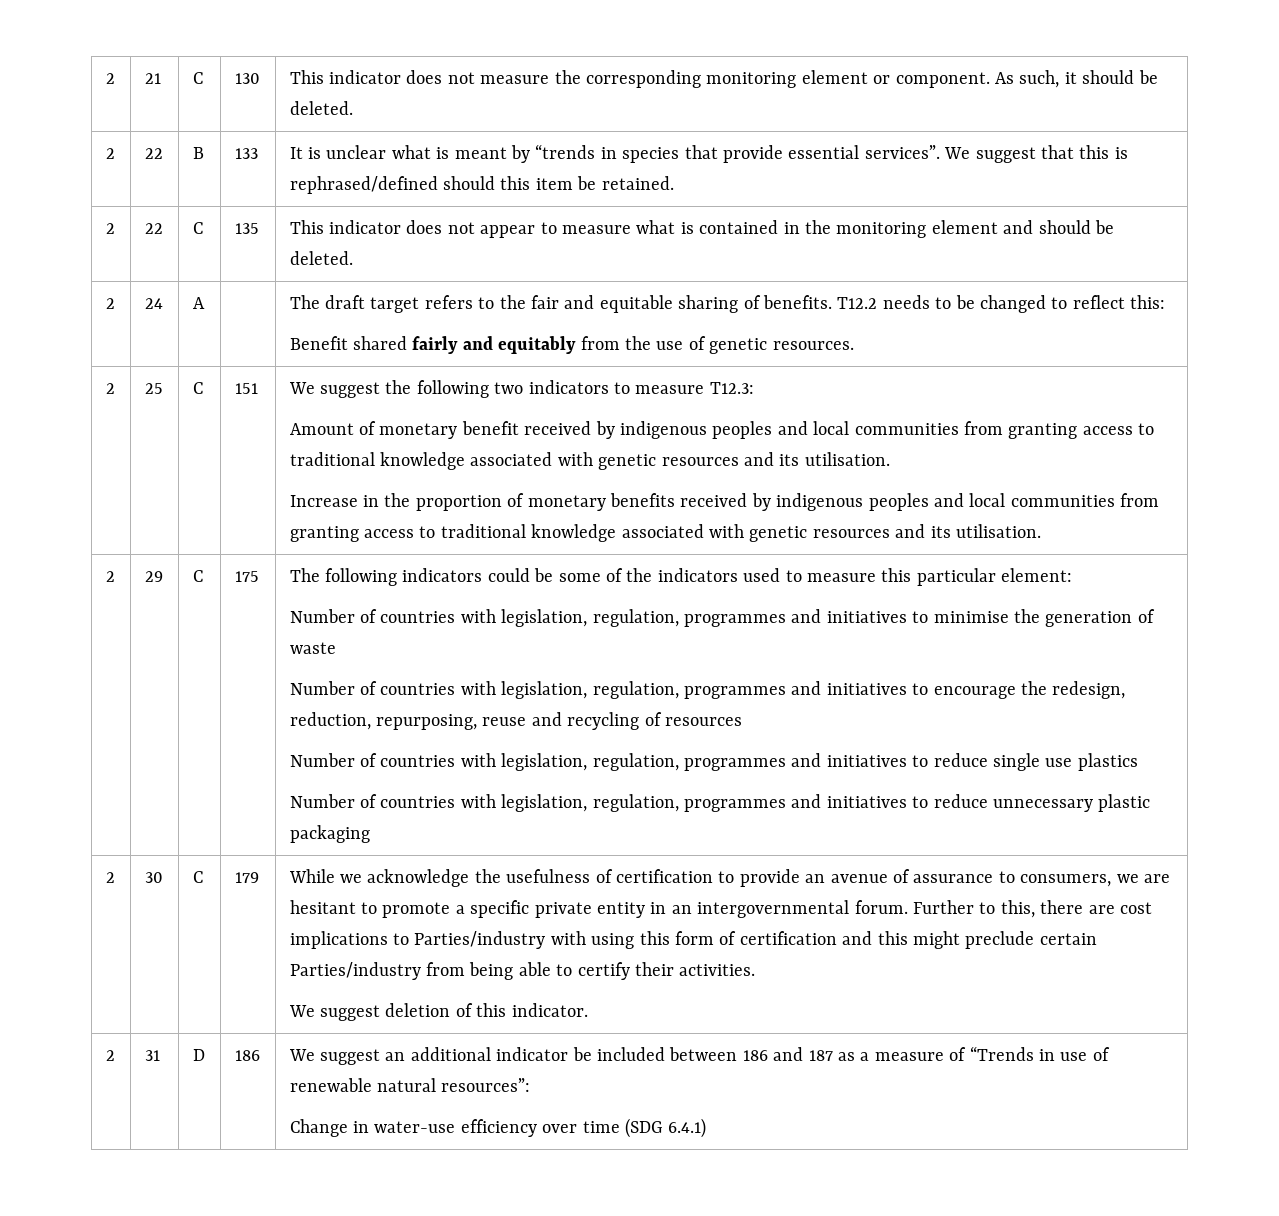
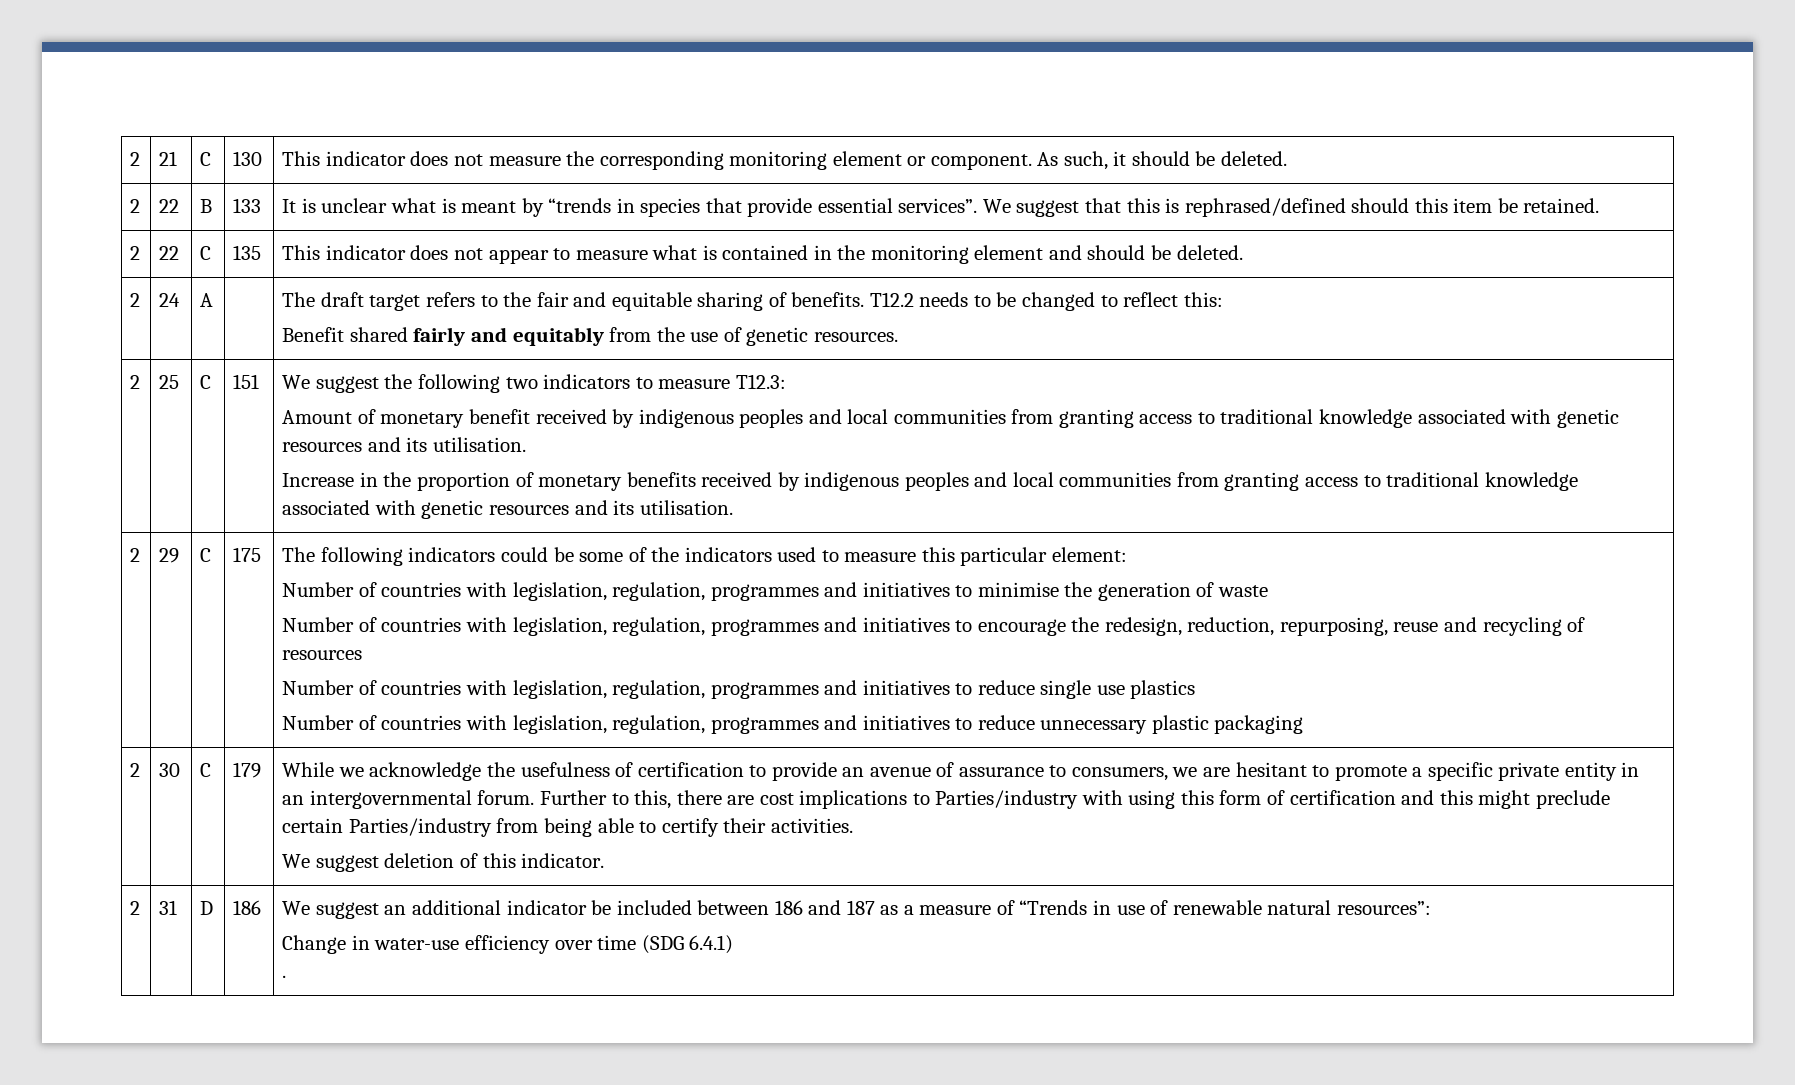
  2 | 31 | D | 186 | We suggest an additional indicator be included between 186 and 187 as a measure of “Trends in use of renewable natural resources”:
  Change in water-use efficiency over time (SDG 6.4.1)
+ .

